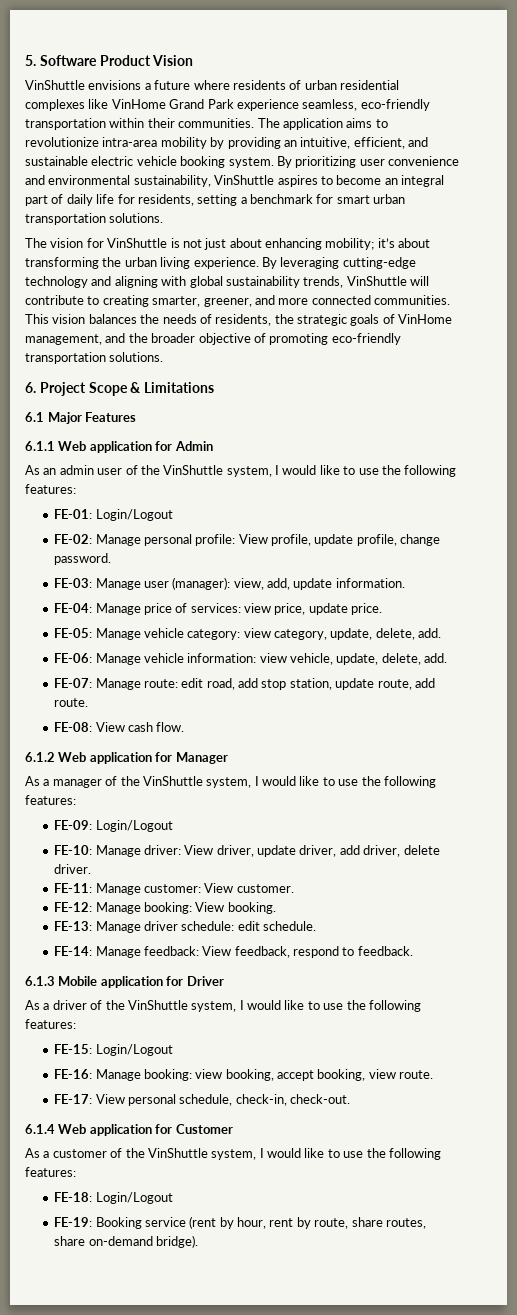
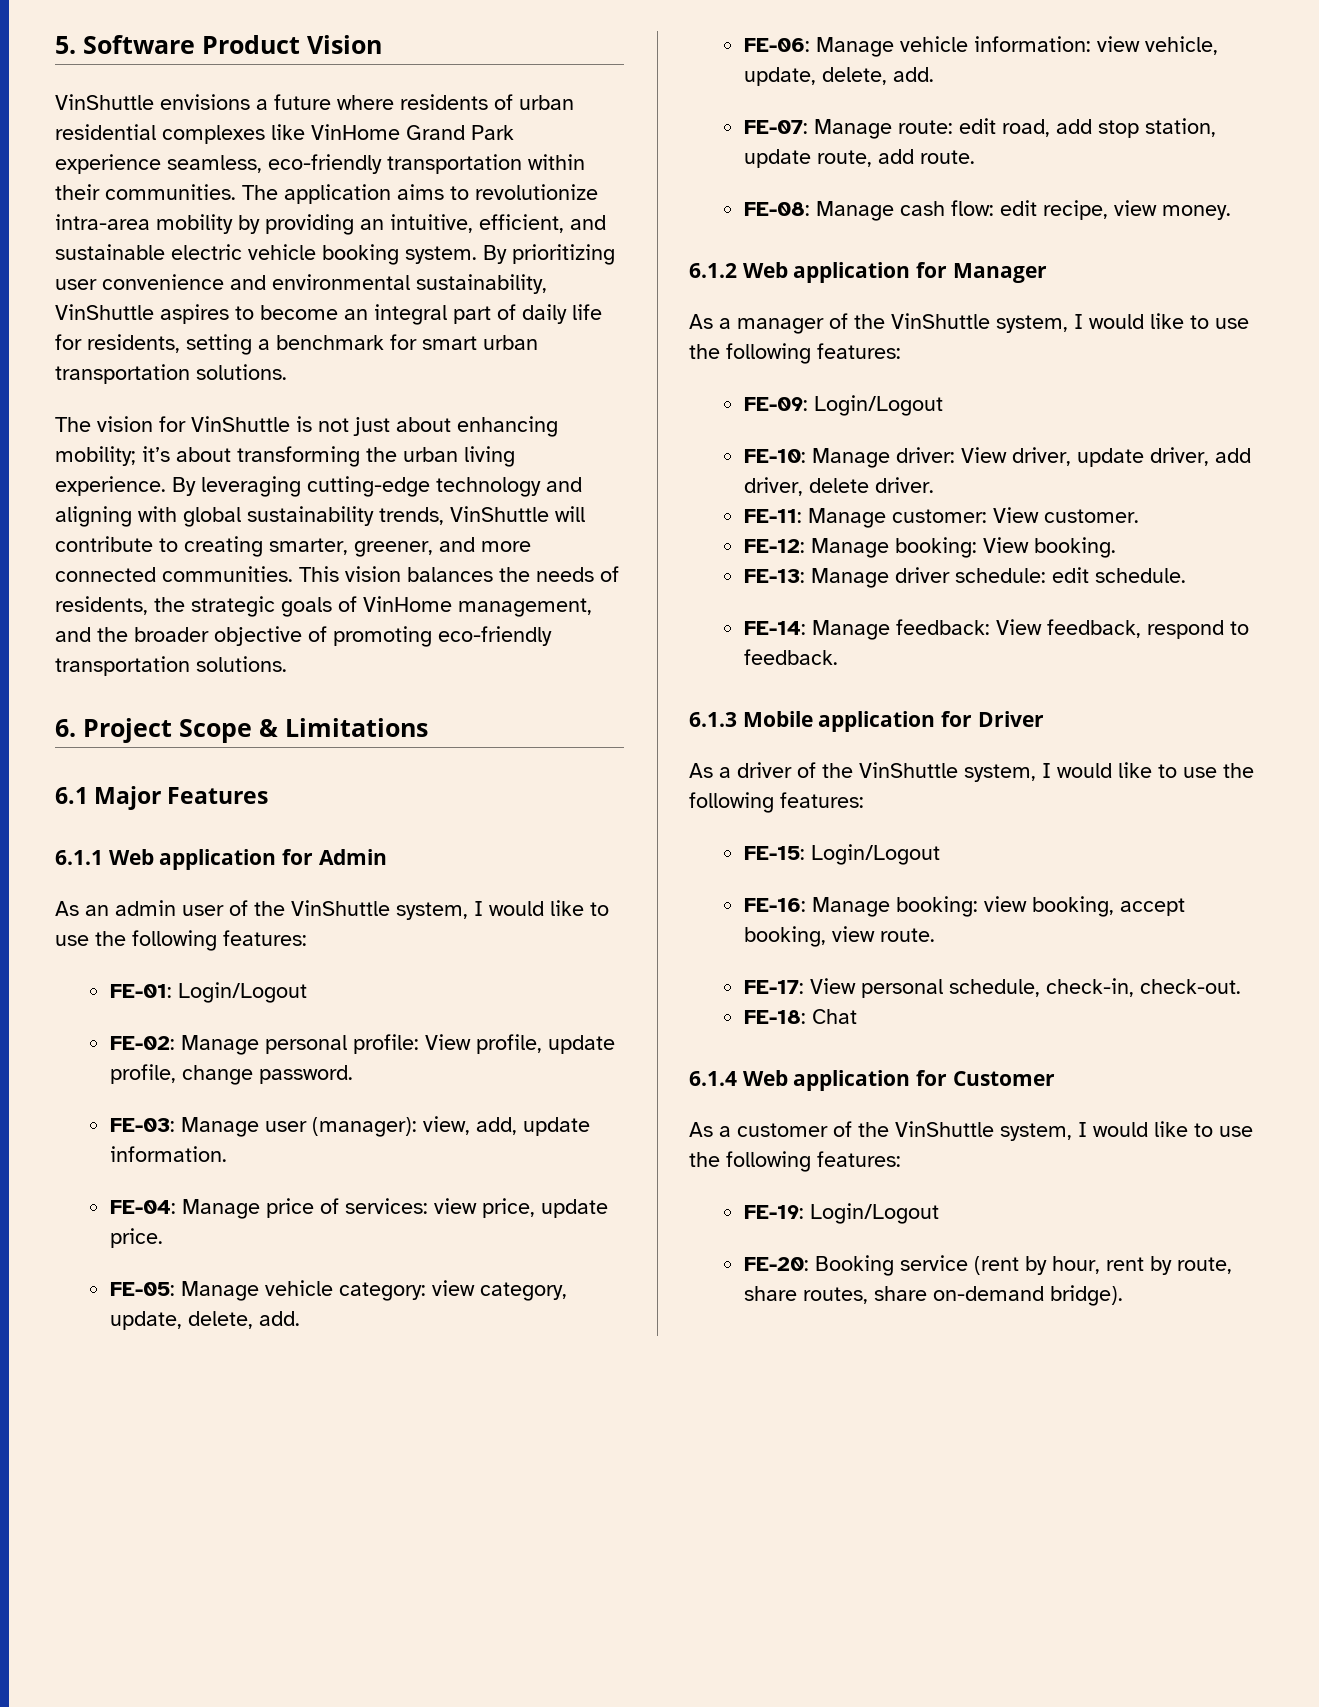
- FE-08: View cash flow.
+ FE-08: Manage cash flow: edit recipe, view money.
+ FE-18: Chat
- FE-18: Login/Logout
- FE-19: Booking service (rent by hour, rent by route, share routes, share on-demand bridge).
+ FE-19: Login/Logout
+ FE-20: Booking service (rent by hour, rent by route, share routes, share on-demand bridge).

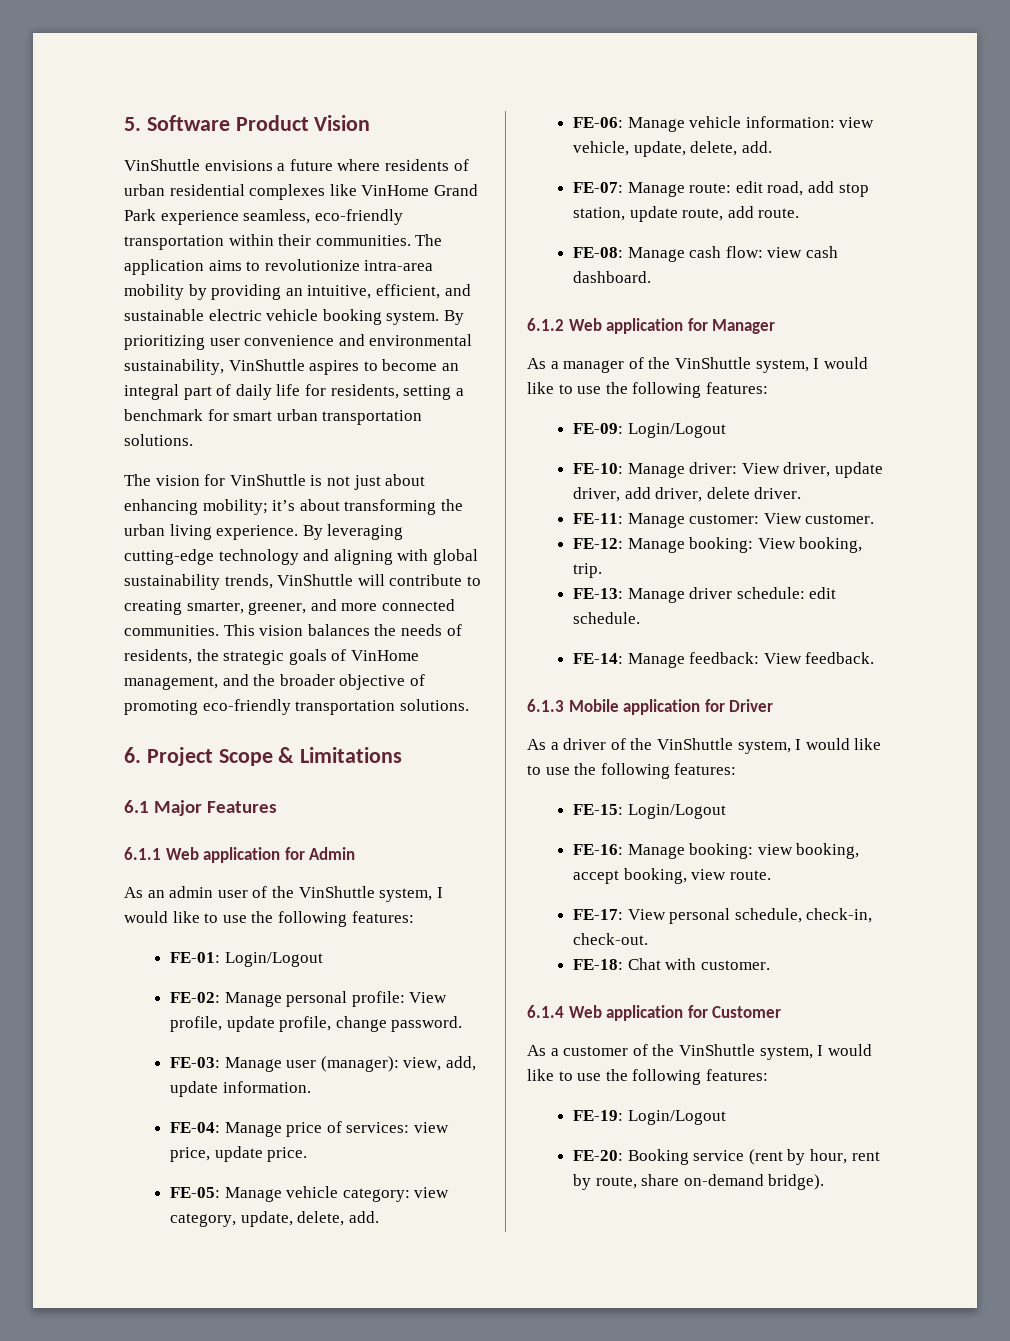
- FE-08: Manage cash flow: edit recipe, view money.
+ FE-08: Manage cash flow: view cash dashboard.
- FE-12: Manage booking: View booking.
+ FE-12: Manage booking: View booking, trip.
- FE-14: Manage feedback: View feedback, respond to feedback.
+ FE-14: Manage feedback: View feedback.
- FE-18: Chat
+ FE-18: Chat with customer.
- FE-20: Booking service (rent by hour, rent by route, share routes, share on-demand bridge).
+ FE-20: Booking service (rent by hour, rent by route, share on-demand bridge).

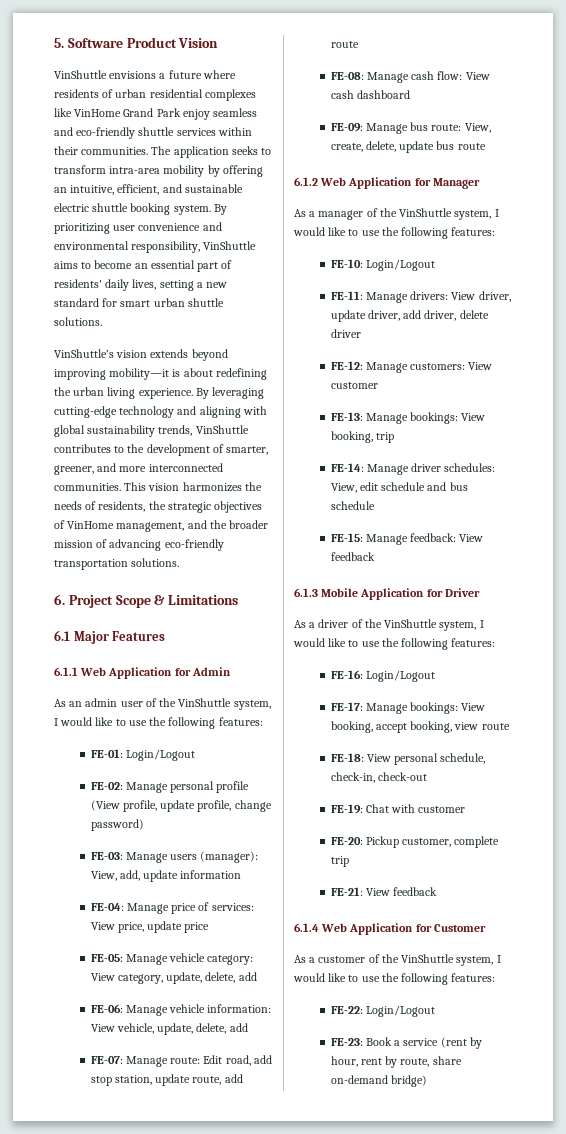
- VinShuttle envisions a future where residents of urban residential complexes like VinHome Grand Park experience seamless, eco-friendly transportation within their communities.
+ VinShuttle envisions a future where residents of urban residential complexes like VinHome Grand Park enjoy seamless and eco-friendly shuttle services within their communities.
- The application aims to revolutionize intra-area mobility by providing an intuitive, efficient, and sustainable electric vehicle booking system.
+ The application seeks to transform intra-area mobility by offering an intuitive, efficient, and sustainable electric shuttle booking system.
- By prioritizing user convenience and environmental sustainability, VinShuttle aspires to become an integral part of daily life for residents, setting a benchmark for smart urban transportation solutions.
- The vision for VinShuttle is not just about enhancing mobility; it’s about transforming the urban living experience.
+ By prioritizing user convenience and environmental responsibility, VinShuttle aims to become an essential part of residents' daily lives, setting a new standard for smart urban shuttle solutions.
+ VinShuttle’s vision extends beyond improving mobility—it is about redefining the urban living experience.
- By leveraging cutting-edge technology and aligning with global sustainability trends, VinShuttle will contribute to creating smarter, greener, and more connected communities.
+ By leveraging cutting-edge technology and aligning with global sustainability trends, VinShuttle contributes to the development of smarter, greener, and more interconnected communities.
- This vision balances the needs of residents, the strategic goals of VinHome management, and the broader objective of promoting eco-friendly transportation solutions.
+ This vision harmonizes the needs of residents, the strategic objectives of VinHome management, and the broader mission of advancing eco-friendly transportation solutions.
- 6.1.1 Web application for Admin
+ 6.1.1 Web Application for Admin
- FE-02: Manage personal profile: View profile, update profile, change password.
+ FE-02: Manage personal profile (View profile, update profile, change password)
- FE-03: Manage user (manager): view, add, update information.
+ FE-03: Manage users (manager): View, add, update information
- FE-04: Manage price of services: view price, update price.
+ FE-04: Manage price of services: View price, update price
- FE-05: Manage vehicle category: view category, update, delete, add.
+ FE-05: Manage vehicle category: View category, update, delete, add
- FE-06: Manage vehicle information: view vehicle, update, delete, add.
+ FE-06: Manage vehicle information: View vehicle, update, delete, add
- FE-07: Manage route: edit road, add stop station, update route, add route.
+ FE-07: Manage route: Edit road, add stop station, update route, add route
- FE-08: Manage cash flow: view cash dashboard.
+ FE-08: Manage cash flow: View cash dashboard
+ FE-09: Manage bus route: View, create, delete, update bus route
- 6.1.2 Web application for Manager
+ 6.1.2 Web Application for Manager
- FE-09: Login/Logout
- FE-10: Manage driver: View driver, update driver, add driver, delete driver.
- FE-11: Manage customer: View customer.
- FE-12: Manage booking: View booking, trip.
- FE-13: Manage driver schedule: edit schedule.
- FE-14: Manage feedback: View feedback.
+ FE-10: Login/Logout
+ FE-11: Manage drivers: View driver, update driver, add driver, delete driver
+ FE-12: Manage customers: View customer
+ FE-13: Manage bookings: View booking, trip
+ FE-14: Manage driver schedules: View, edit schedule and bus schedule
+ FE-15: Manage feedback: View feedback
- 6.1.3 Mobile application for Driver
+ 6.1.3 Mobile Application for Driver
- FE-15: Login/Logout
- FE-16: Manage booking: view booking, accept booking, view route.
- FE-17: View personal schedule, check-in, check-out.
- FE-18: Chat with customer.
+ FE-16: Login/Logout
+ FE-17: Manage bookings: View booking, accept booking, view route
+ FE-18: View personal schedule, check-in, check-out
+ FE-19: Chat with customer
+ FE-20: Pickup customer, complete trip
+ FE-21: View feedback
- 6.1.4 Web application for Customer
+ 6.1.4 Web Application for Customer
- FE-19: Login/Logout
- FE-20: Booking service (rent by hour, rent by route, share on-demand bridge).
+ FE-22: Login/Logout
+ FE-23: Book a service (rent by hour, rent by route, share on-demand bridge)

